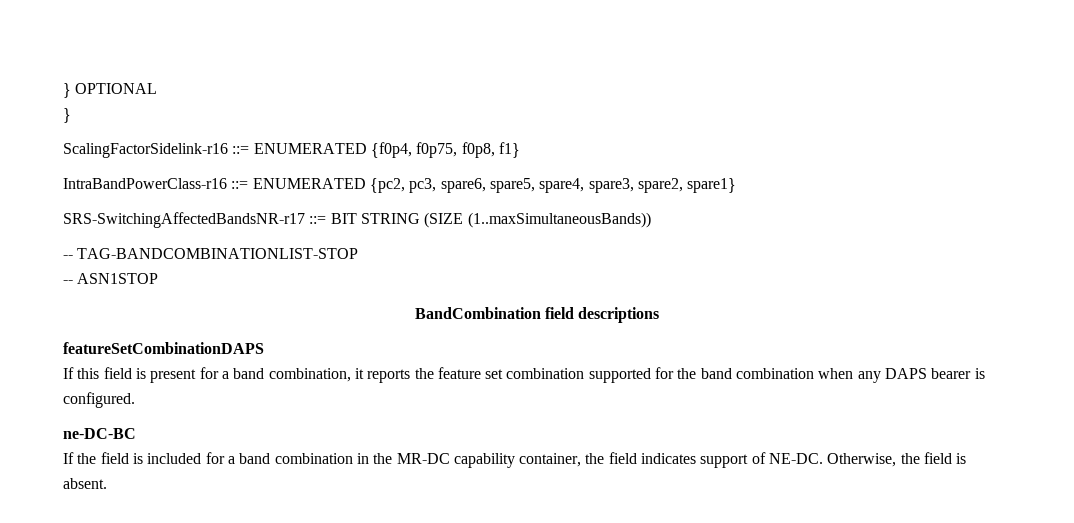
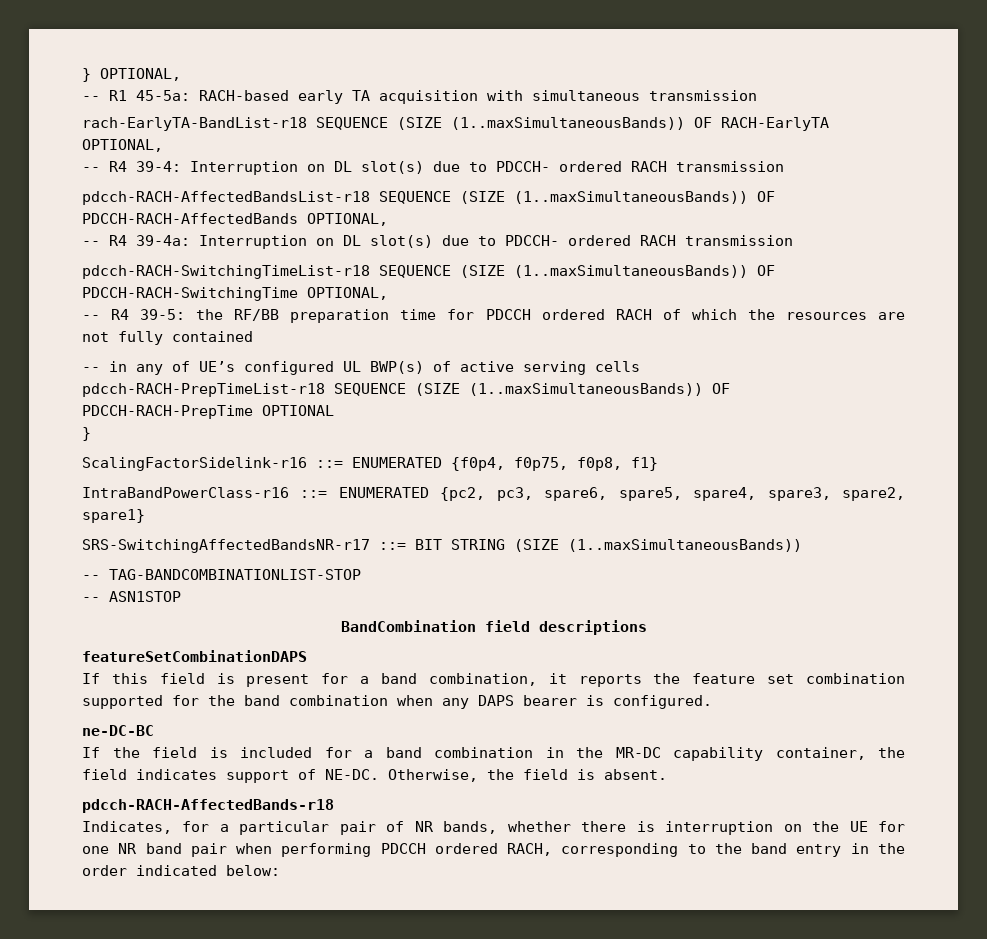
- } OPTIONAL
+ } OPTIONAL,
+ -- R1 45-5a: RACH-based early TA acquisition with simultaneous transmission
+ rach-EarlyTA-BandList-r18 SEQUENCE (SIZE (1..maxSimultaneousBands)) OF RACH-EarlyTA OPTIONAL,
+ -- R4 39-4: Interruption on DL slot(s) due to PDCCH- ordered RACH transmission
+ pdcch-RACH-AffectedBandsList-r18 SEQUENCE (SIZE (1..maxSimultaneousBands)) OF PDCCH-RACH-AffectedBands OPTIONAL,
+ -- R4 39-4a: Interruption on DL slot(s) due to PDCCH- ordered RACH transmission
+ pdcch-RACH-SwitchingTimeList-r18 SEQUENCE (SIZE (1..maxSimultaneousBands)) OF PDCCH-RACH-SwitchingTime OPTIONAL,
+ -- R4 39-5: the RF/BB preparation time for PDCCH ordered RACH of which the resources are not fully contained
+ -- in any of UE’s configured UL BWP(s) of active serving cells
+ pdcch-RACH-PrepTimeList-r18 SEQUENCE (SIZE (1..maxSimultaneousBands)) OF PDCCH-RACH-PrepTime OPTIONAL
+ pdcch-RACH-AffectedBands-r18
+ Indicates, for a particular pair of NR bands, whether there is interruption on the UE for one NR band pair when performing PDCCH ordered RACH, corresponding to the band entry in the order indicated below:

